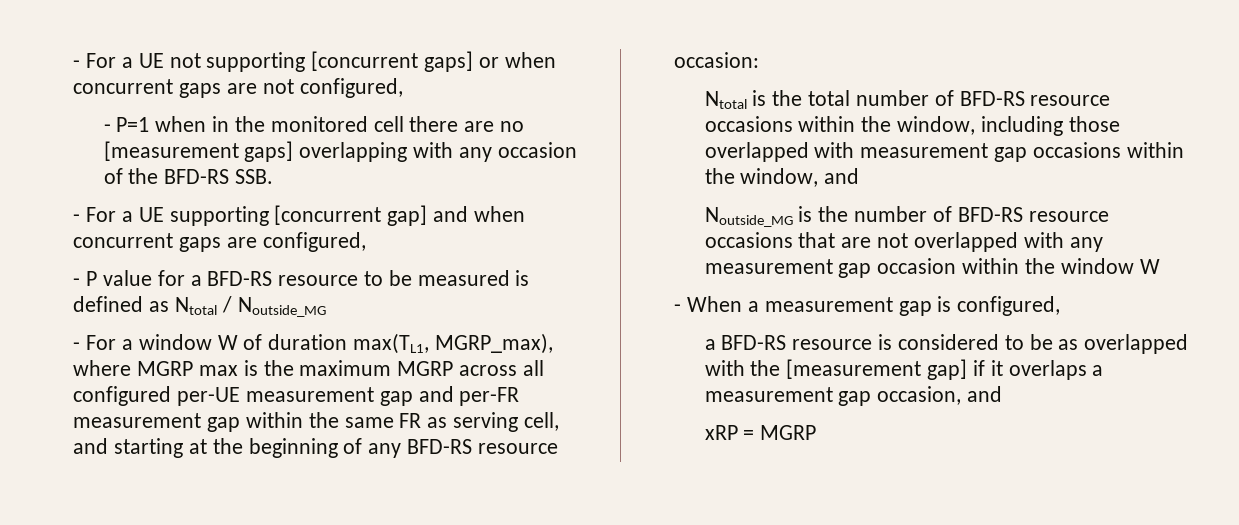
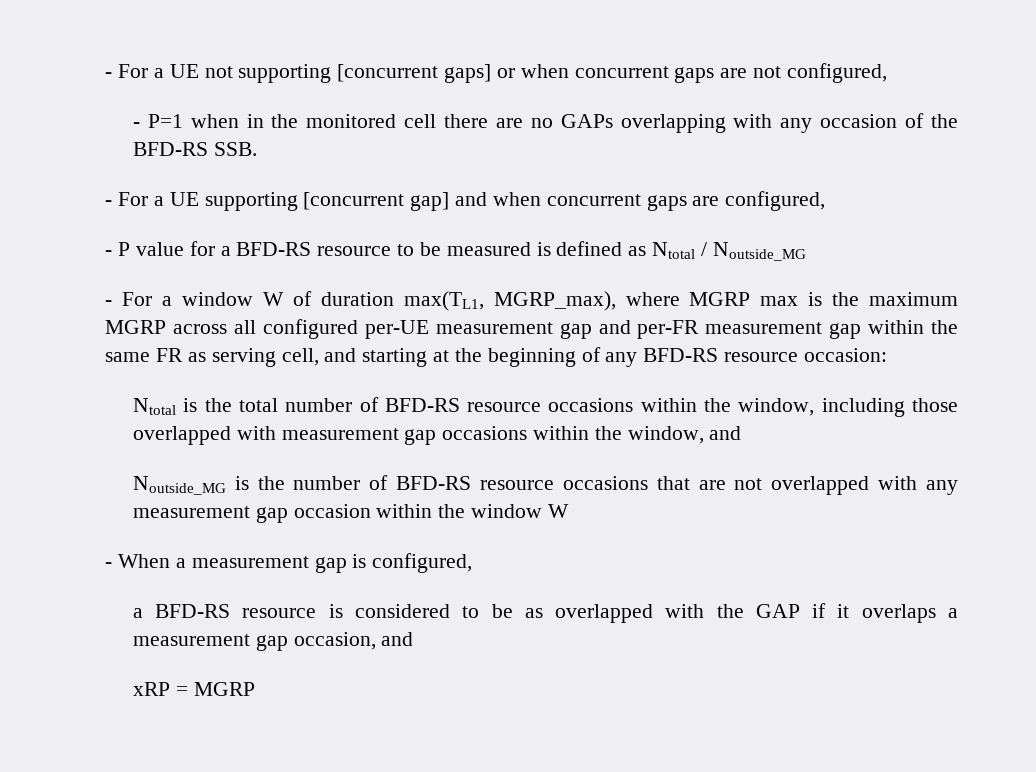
- - P=1 when in the monitored cell there are no [measurement gaps] overlapping with any occasion of the BFD-RS SSB.
+ - P=1 when in the monitored cell there are no GAPs overlapping with any occasion of the BFD-RS SSB.
- a BFD-RS resource is considered to be as overlapped with the [measurement gap] if it overlaps a measurement gap occasion, and
+ a BFD-RS resource is considered to be as overlapped with the GAP if it overlaps a measurement gap occasion, and

